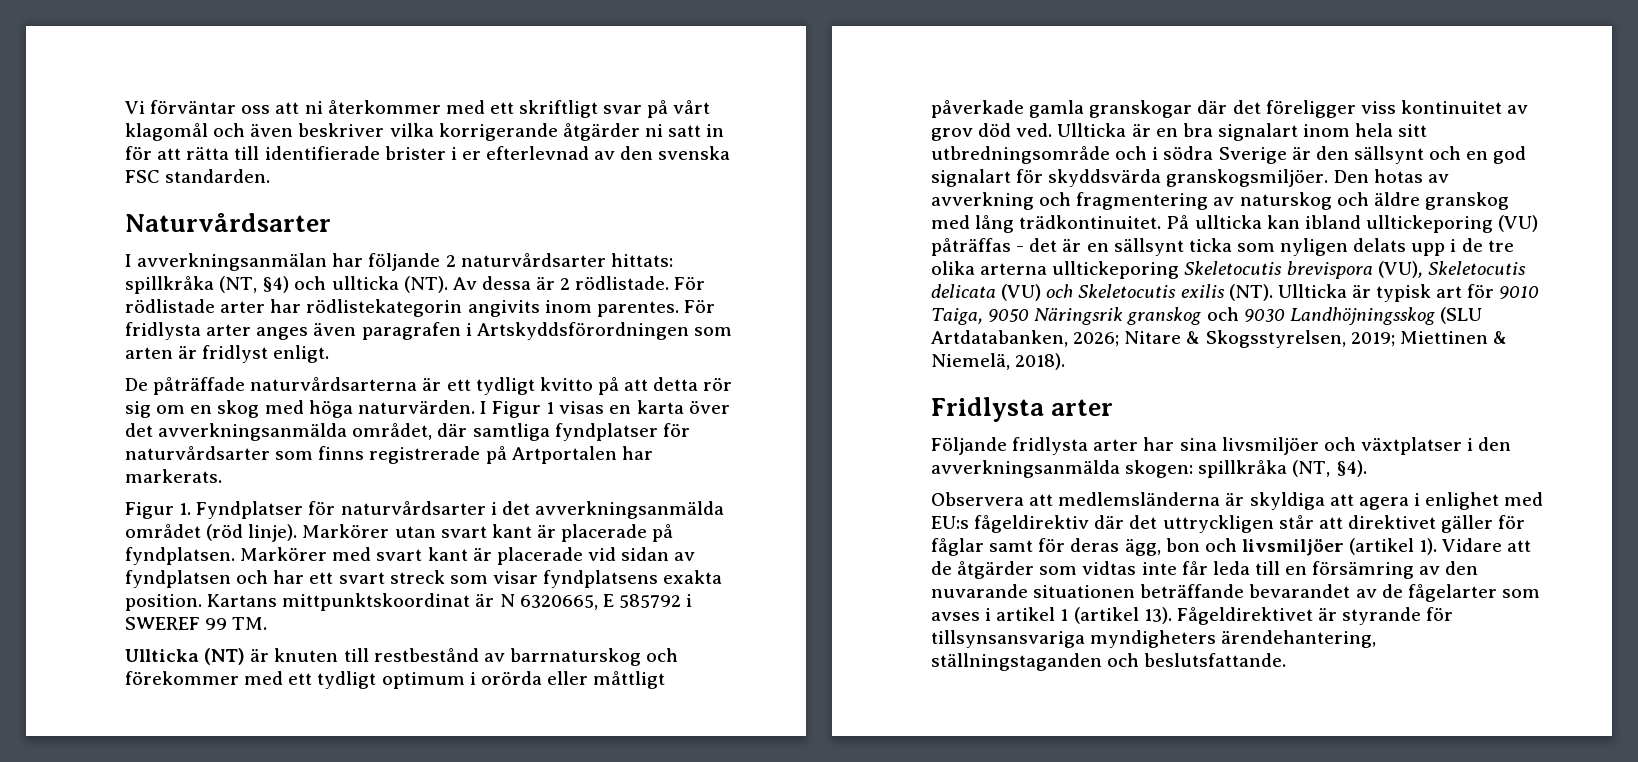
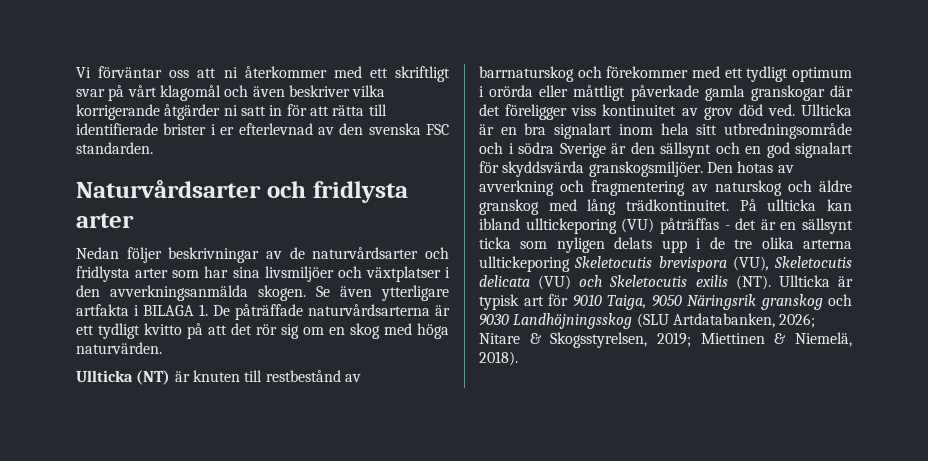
- Naturvårdsarter
- I avverkningsanmälan har följande 2 naturvårdsarter hittats: spillkråka (NT, §4) och ullticka (NT). Av dessa är 2 rödlistade. För rödlistade arter har rödlistekategorin angivits inom parentes. För fridlysta arter anges även paragrafen i Artskyddsförordningen som arten är fridlyst enligt.
- De påträffade naturvårdsarterna är ett tydligt kvitto på att detta rör sig om en skog med höga naturvärden. I Figur 1 visas en karta över det avverkningsanmälda området, där samtliga fyndplatser för naturvårdsarter som finns registrerade på Artportalen har markerats.
- Figur 1. Fyndplatser för naturvårdsarter i det avverkningsanmälda området (röd linje). Markörer utan svart kant är placerade på fyndplatsen. Markörer med svart kant är placerade vid sidan av fyndplatsen och har ett svart streck som visar fyndplatsens exakta position. Kartans mittpunktskoordinat är N 6320665, E 585792 i SWEREF 99 TM.
+ Naturvårdsarter och fridlysta arter
+ Nedan följer beskrivningar av de naturvårdsarter och fridlysta arter som har sina livsmiljöer och växtplatser i den avverkningsanmälda skogen. Se även ytterligare artfakta i BILAGA 1. De påträffade naturvårdsarterna är ett tydligt kvitto på att det rör sig om en skog med höga naturvärden.
- Fridlysta arter
- Följande fridlysta arter har sina livsmiljöer och växtplatser i den avverkningsanmälda skogen: spillkråka (NT, §4).
- Observera att medlemsländerna är skyldiga att agera i enlighet med EU:s fågeldirektiv där det uttryckligen står att direktivet gäller för fåglar samt för deras ägg, bon och livsmiljöer (artikel 1). Vidare att de åtgärder som vidtas inte får leda till en försämring av den nuvarande situationen beträffande bevarandet av de fågelarter som avses i artikel 1 (artikel 13). Fågeldirektivet är styrande för tillsynsansvariga myndigheters ärendehantering, ställningstaganden och beslutsfattande.

